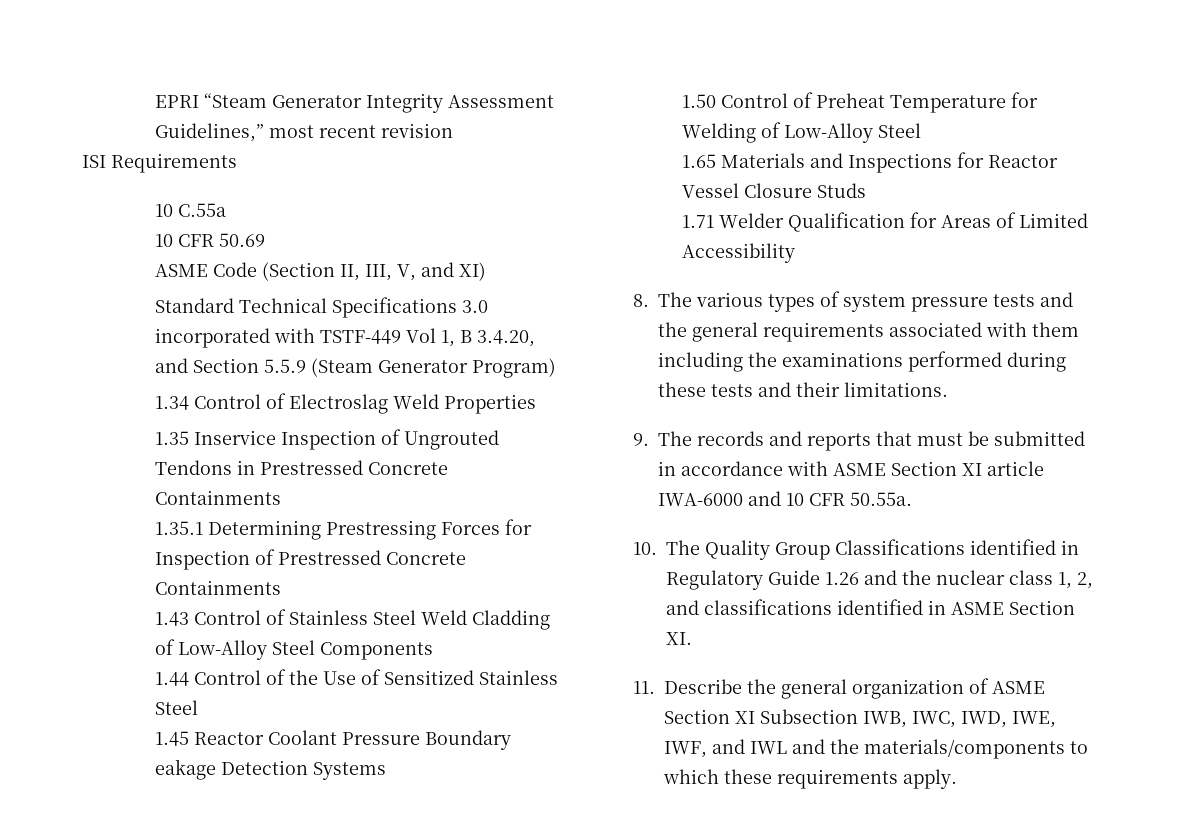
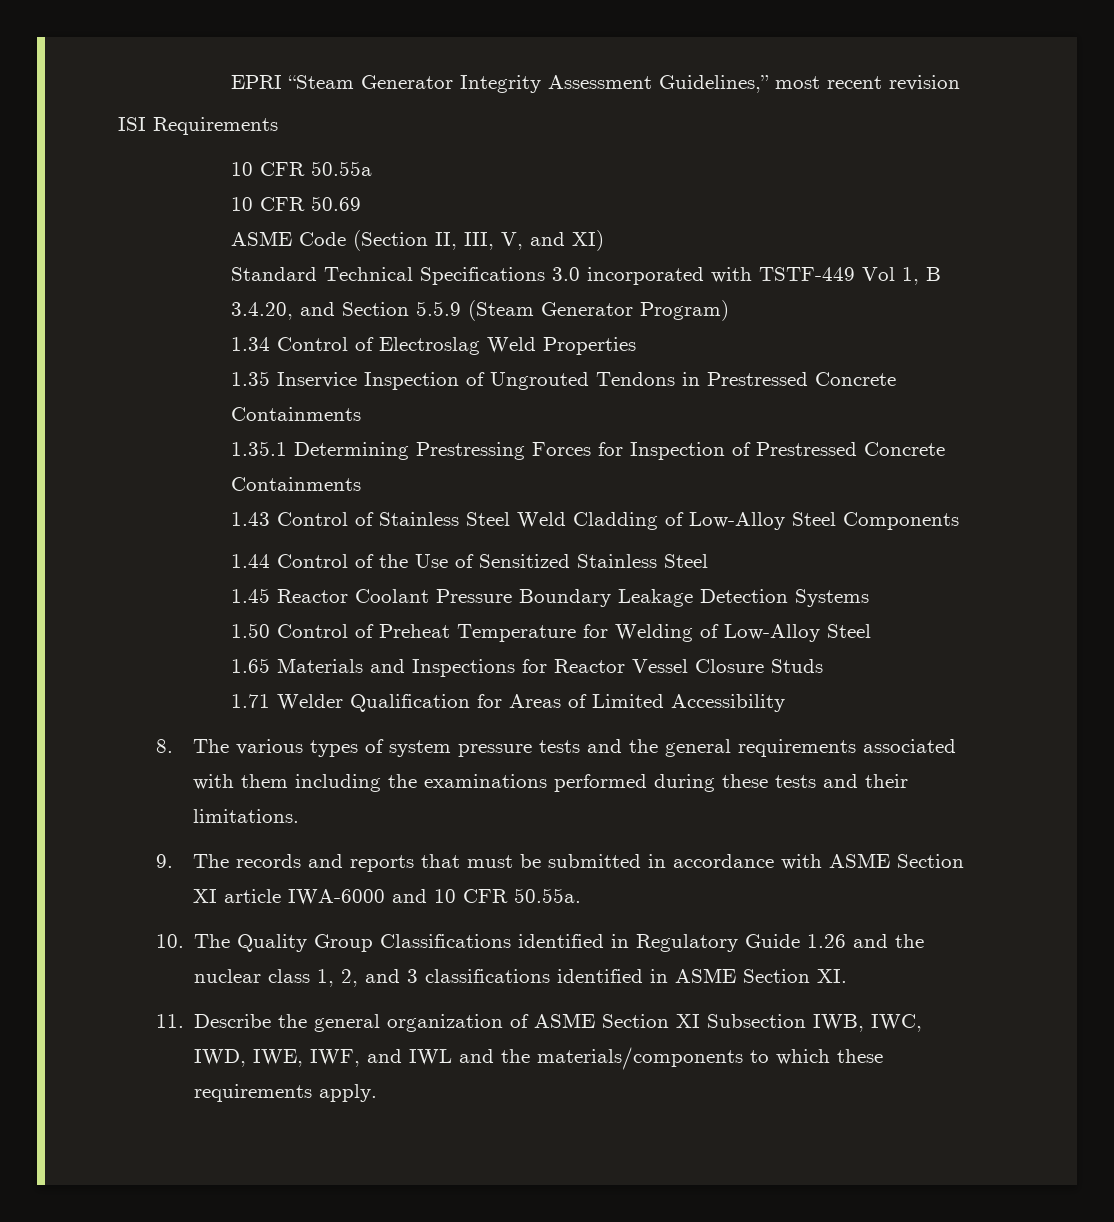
- 10 C.55a
+ 10 CFR 50.55a
- 1.45 Reactor Coolant Pressure Boundary eakage Detection Systems
+ 1.45 Reactor Coolant Pressure Boundary Leakage Detection Systems
- 10. The Quality Group Classifications identified in Regulatory Guide 1.26 and the nuclear class 1, 2, and classifications identified in ASME Section XI.
+ 10. The Quality Group Classifications identified in Regulatory Guide 1.26 and the nuclear class 1, 2, and 3 classifications identified in ASME Section XI.

